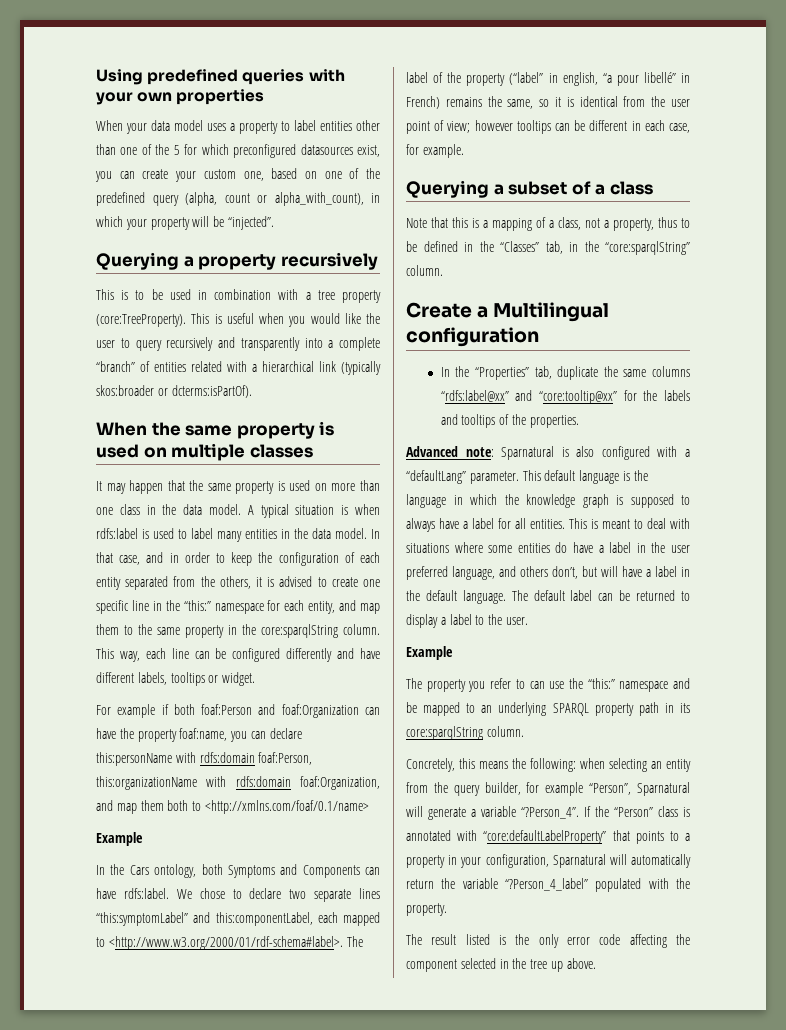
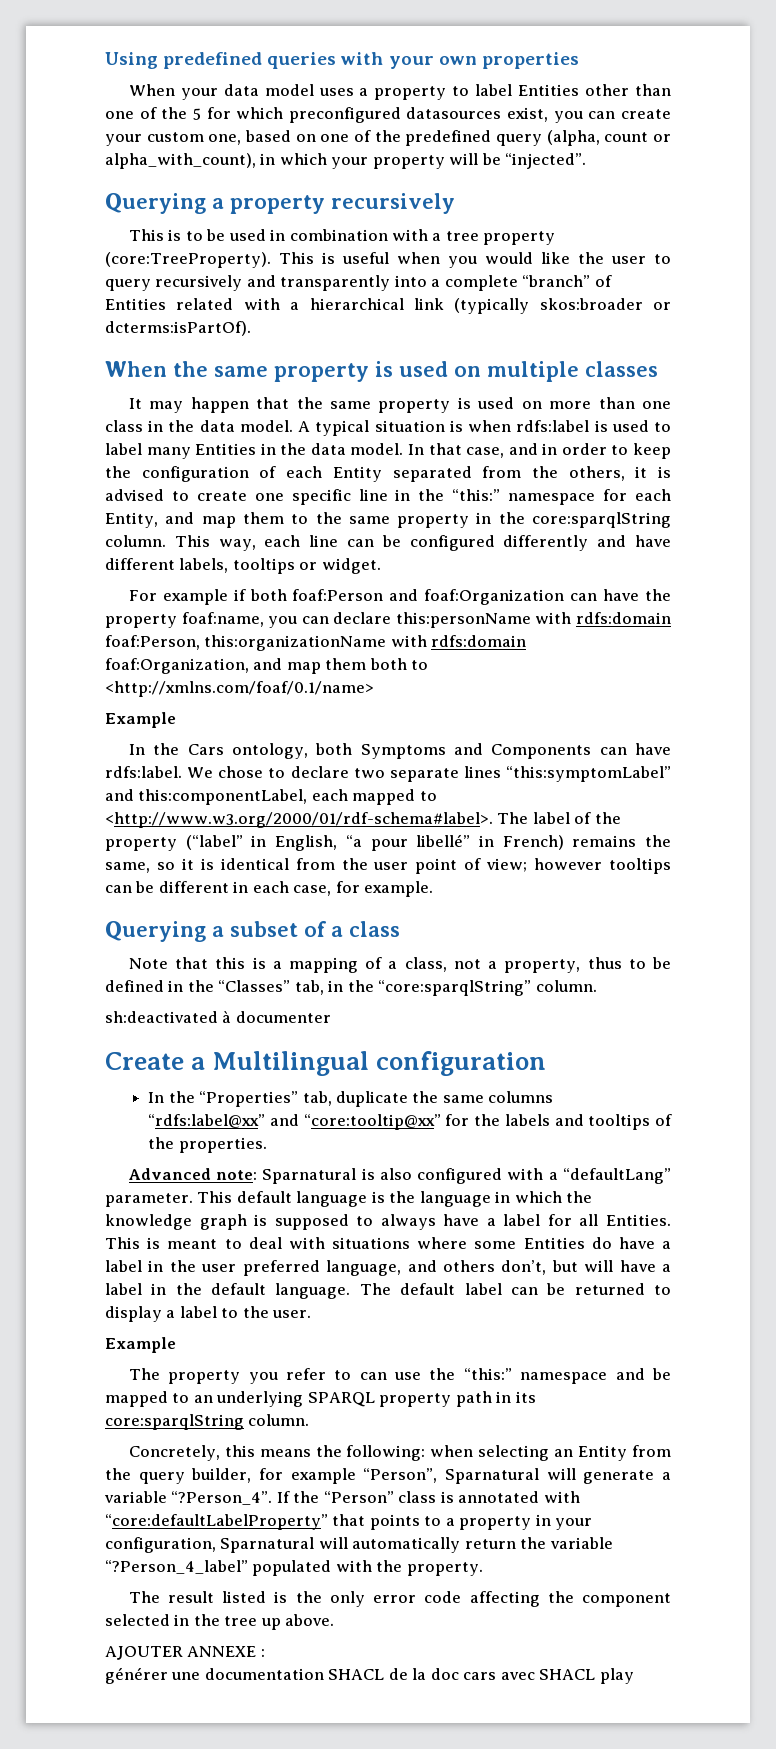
- When your data model uses a property to label entities other than one of the 5 for which preconfigured datasources exist, you can create your custom one, based on one of the predefined query (alpha, count or alpha_with_count), in which your property will be “injected”.
+ When your data model uses a property to label Entities other than one of the 5 for which preconfigured datasources exist, you can create your custom one, based on one of the predefined query (alpha, count or alpha_with_count), in which your property will be “injected”.
- This is useful when you would like the user to query recursively and transparently into a complete “branch” of entities related with a hierarchical link (typically skos:broader or dcterms:isPartOf).
+ This is useful when you would like the user to query recursively and transparently into a complete “branch” of Entities related with a hierarchical link (typically skos:broader or dcterms:isPartOf).
- A typical situation is when rdfs:label is used to label many entities in the data model.
+ A typical situation is when rdfs:label is used to label many Entities in the data model.
- In that case, and in order to keep the configuration of each entity separated from the others, it is advised to create one specific line in the “this:” namespace for each entity, and map them to the same property in the core:sparqlString column.
+ In that case, and in order to keep the configuration of each Entity separated from the others, it is advised to create one specific line in the “this:” namespace for each Entity, and map them to the same property in the core:sparqlString column.
- We chose to declare two separate lines “this:symptomLabel” and this:componentLabel, each mapped to <http://www.w3.org/2000/01/rdf-schema#label>. The label of the property (“label” in english, “a pour libellé” in French) remains the same, so it is identical from the user point of view; however tooltips can be different in each case, for example.
+ We chose to declare two separate lines “this:symptomLabel” and this:componentLabel, each mapped to <http://www.w3.org/2000/01/rdf-schema#label>. The label of the property (“label” in English, “a pour libellé” in French) remains the same, so it is identical from the user point of view; however tooltips can be different in each case, for example.
+ sh:deactivated à documenter
- This default language is the language in which the knowledge graph is supposed to always have a label for all entities.
+ This default language is the language in which the knowledge graph is supposed to always have a label for all Entities.
- This is meant to deal with situations where some entities do have a label in the user preferred language, and others don’t, but will have a label in the default language.
+ This is meant to deal with situations where some Entities do have a label in the user preferred language, and others don’t, but will have a label in the default language.
- Concretely, this means the following: when selecting an entity from the query builder, for example “Person”, Sparnatural will generate a variable “?Person_4”.
+ Concretely, this means the following: when selecting an Entity from the query builder, for example “Person”, Sparnatural will generate a variable “?Person_4”.
+ AJOUTER ANNEXE :
+ générer une documentation SHACL de la doc cars avec SHACL play

